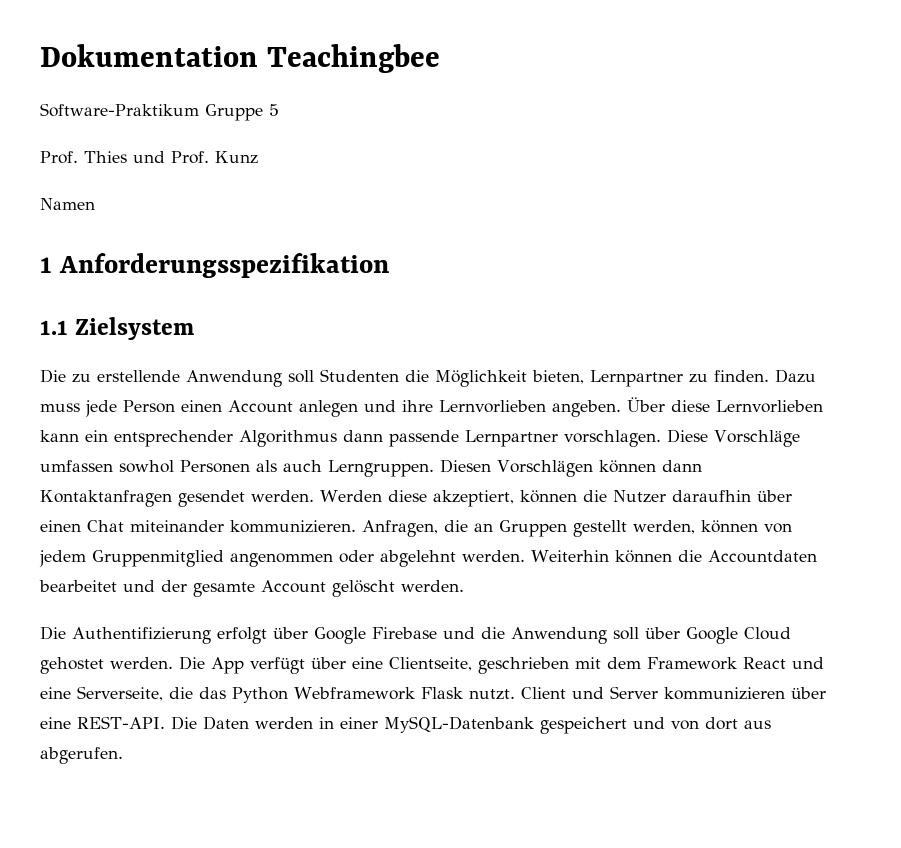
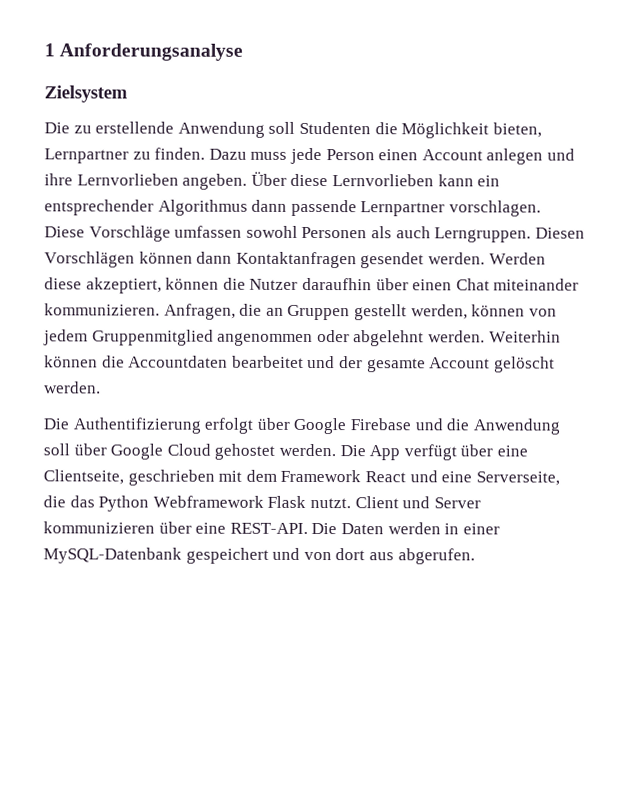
- Dokumentation Teachingbee
- Software-Praktikum Gruppe 5
- Prof. Thies und Prof. Kunz
- Namen
- 1 Anforderungsspezifikation
- 1.1 Zielsystem
+ 1 Anforderungsanalyse
+ Zielsystem
- Diese Vorschläge umfassen sowhol Personen als auch Lerngruppen.
+ Diese Vorschläge umfassen sowohl Personen als auch Lerngruppen.

